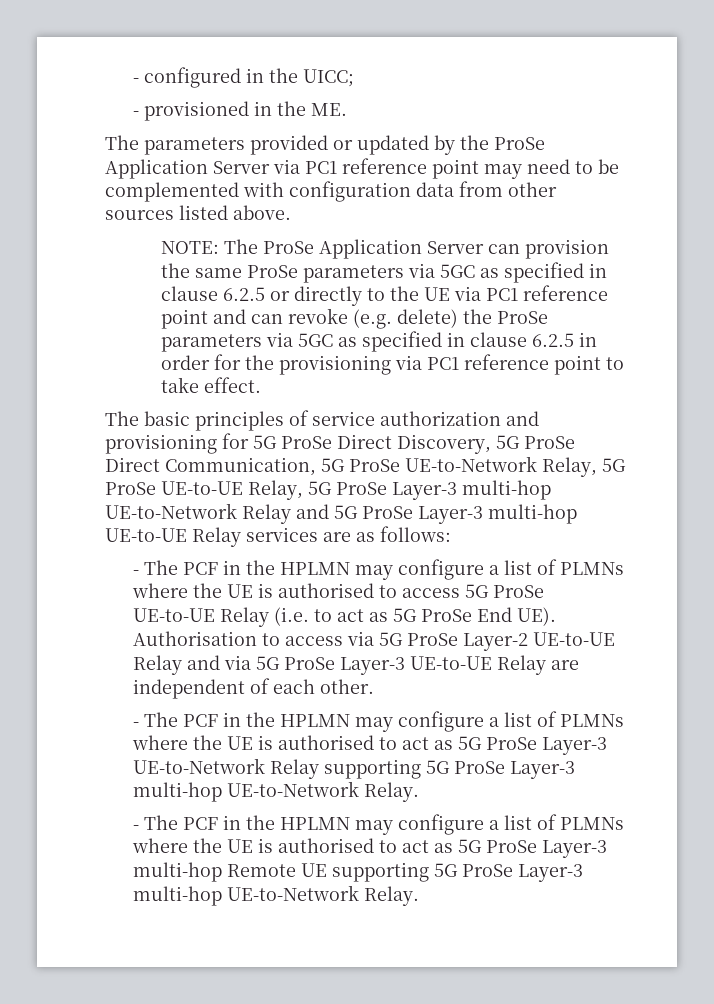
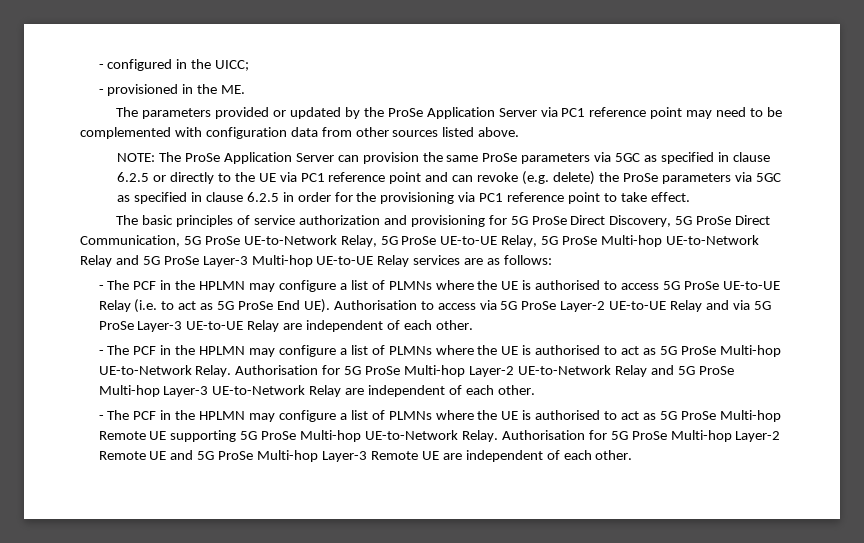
- The basic principles of service authorization and provisioning for 5G ProSe Direct Discovery, 5G ProSe Direct Communication, 5G ProSe UE-to-Network Relay, 5G ProSe UE-to-UE Relay, 5G ProSe Layer-3 multi-hop UE-to-Network Relay and 5G ProSe Layer-3 multi-hop UE-to-UE Relay services are as follows:
+ The basic principles of service authorization and provisioning for 5G ProSe Direct Discovery, 5G ProSe Direct Communication, 5G ProSe UE-to-Network Relay, 5G ProSe UE-to-UE Relay, 5G ProSe Multi-hop UE-to-Network Relay and 5G ProSe Layer-3 Multi-hop UE-to-UE Relay services are as follows:
- - The PCF in the HPLMN may configure a list of PLMNs where the UE is authorised to act as 5G ProSe Layer-3 UE-to-Network Relay supporting 5G ProSe Layer-3 multi-hop UE-to-Network Relay.
+ - The PCF in the HPLMN may configure a list of PLMNs where the UE is authorised to act as 5G ProSe Multi-hop UE-to-Network Relay. Authorisation for 5G ProSe Multi-hop Layer-2 UE-to-Network Relay and 5G ProSe Multi-hop Layer-3 UE-to-Network Relay are independent of each other.
- - The PCF in the HPLMN may configure a list of PLMNs where the UE is authorised to act as 5G ProSe Layer-3 multi-hop Remote UE supporting 5G ProSe Layer-3 multi-hop UE-to-Network Relay.
+ - The PCF in the HPLMN may configure a list of PLMNs where the UE is authorised to act as 5G ProSe Multi-hop Remote UE supporting 5G ProSe Multi-hop UE-to-Network Relay. Authorisation for 5G ProSe Multi-hop Layer-2 Remote UE and 5G ProSe Multi-hop Layer-3 Remote UE are independent of each other.

